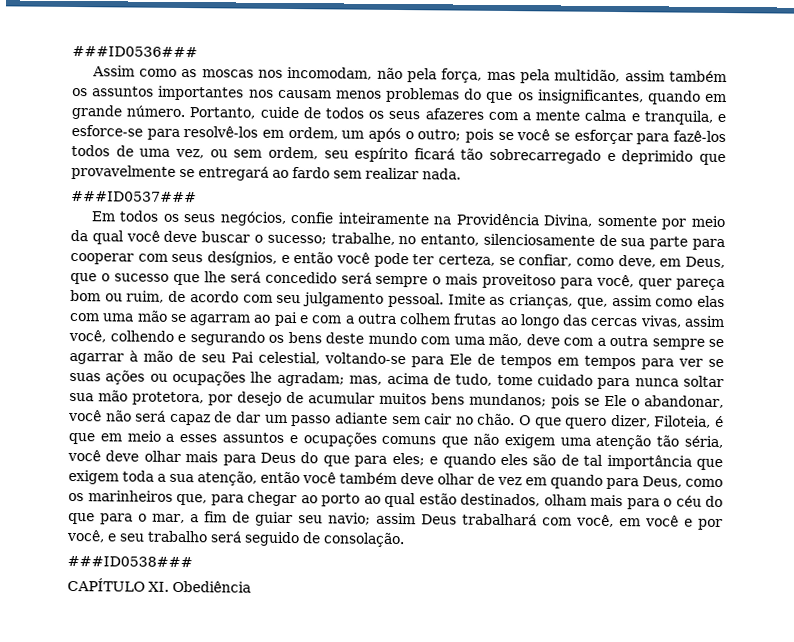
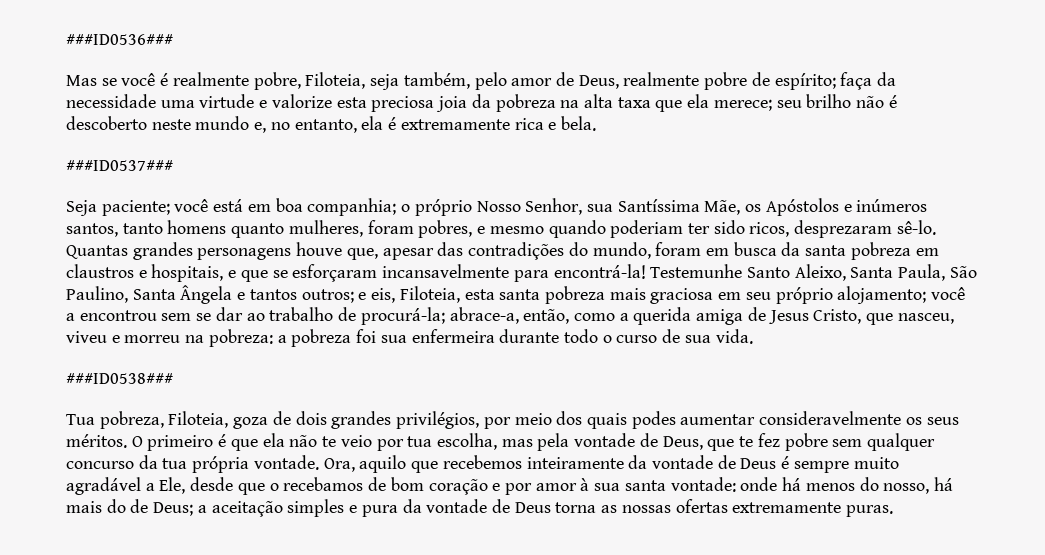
- Assim como as moscas nos incomodam, não pela força, mas pela multidão, assim também os assuntos importantes nos causam menos problemas do que os insignificantes, quando em grande número. Portanto, cuide de todos os seus afazeres com a mente calma e tranquila, e esforce-se para resolvê-los em ordem, um após o outro; pois se você se esforçar para fazê-los todos de uma vez, ou sem ordem, seu espírito ficará tão sobrecarregado e deprimido que provavelmente se entregará ao fardo sem realizar nada.
+ Mas se você é realmente pobre, Filoteia, seja também, pelo amor de Deus, realmente pobre de espírito; faça da necessidade uma virtude e valorize esta preciosa joia da pobreza na alta taxa que ela merece; seu brilho não é descoberto neste mundo e, no entanto, ela é extremamente rica e bela.
  ###ID0537###
- Em todos os seus negócios, confie inteiramente na Providência Divina, somente por meio da qual você deve buscar o sucesso; trabalhe, no entanto, silenciosamente de sua parte para cooperar com seus desígnios, e então você pode ter certeza, se confiar, como deve, em Deus, que o sucesso que lhe será concedido será sempre o mais proveitoso para você, quer pareça bom ou ruim, de acordo com seu julgamento pessoal. Imite as crianças, que, assim como elas com uma mão se agarram ao pai e com a outra colhem frutas ao longo das cercas vivas, assim você, colhendo e segurando os bens deste mundo com uma mão, deve com a outra sempre se agarrar à mão de seu Pai celestial, voltando-se para Ele de tempos em tempos para ver se suas ações ou ocupações lhe agradam; mas, acima de tudo, tome cuidado para nunca soltar sua mão protetora, por desejo de acumular muitos bens mundanos; pois se Ele o abandonar, você não será capaz de dar um passo adiante sem cair no chão. O que quero dizer, Filoteia, é que em meio a esses assuntos e ocupações comuns que não exigem uma atenção tão séria, você deve olhar mais para Deus do que para eles; e quando eles são de tal importância que exigem toda a sua atenção, então você também deve olhar de vez em quando para Deus, como os marinheiros que, para chegar ao porto ao qual estão destinados, olham mais para o céu do que para o mar, a fim de guiar seu navio; assim Deus trabalhará com você, em você e por você, e seu trabalho será seguido de consolação.
+ Seja paciente; você está em boa companhia; o próprio Nosso Senhor, sua Santíssima Mãe, os Apóstolos e inúmeros santos, tanto homens quanto mulheres, foram pobres, e mesmo quando poderiam ter sido ricos, desprezaram sê-lo. Quantas grandes personagens houve que, apesar das contradições do mundo, foram em busca da santa pobreza em claustros e hospitais, e que se esforçaram incansavelmente para encontrá-la! Testemunhe Santo Aleixo, Santa Paula, São Paulino, Santa Ângela e tantos outros; e eis, Filoteia, esta santa pobreza mais graciosa em seu próprio alojamento; você a encontrou sem se dar ao trabalho de procurá-la; abrace-a, então, como a querida amiga de Jesus Cristo, que nasceu, viveu e morreu na pobreza: a pobreza foi sua enfermeira durante todo o curso de sua vida.
  ###ID0538###
- CAPÍTULO XI. Obediência
+ Tua pobreza, Filoteia, goza de dois grandes privilégios, por meio dos quais podes aumentar consideravelmente os seus méritos. O primeiro é que ela não te veio por tua escolha, mas pela vontade de Deus, que te fez pobre sem qualquer concurso da tua própria vontade. Ora, aquilo que recebemos inteiramente da vontade de Deus é sempre muito agradável a Ele, desde que o recebamos de bom coração e por amor à sua santa vontade: onde há menos do nosso, há mais do de Deus; a aceitação simples e pura da vontade de Deus torna as nossas ofertas extremamente puras.

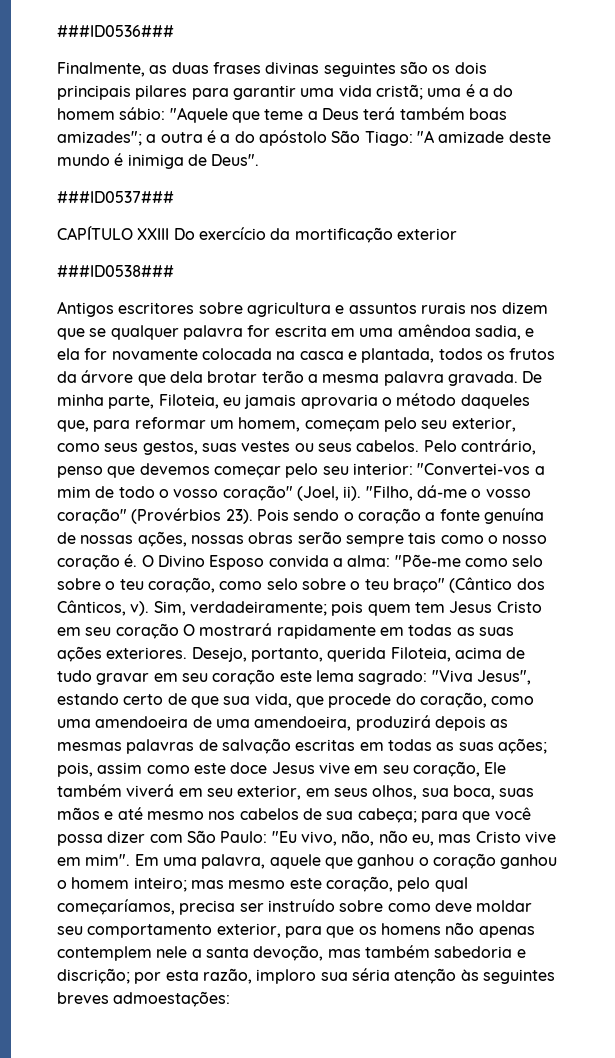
- Mas se você é realmente pobre, Filoteia, seja também, pelo amor de Deus, realmente pobre de espírito; faça da necessidade uma virtude e valorize esta preciosa joia da pobreza na alta taxa que ela merece; seu brilho não é descoberto neste mundo e, no entanto, ela é extremamente rica e bela.
+ Finalmente, as duas frases divinas seguintes são os dois principais pilares para garantir uma vida cristã; uma é a do homem sábio: "Aquele que teme a Deus terá também boas amizades"; a outra é a do apóstolo São Tiago: "A amizade deste mundo é inimiga de Deus".
  ###ID0537###
- Seja paciente; você está em boa companhia; o próprio Nosso Senhor, sua Santíssima Mãe, os Apóstolos e inúmeros santos, tanto homens quanto mulheres, foram pobres, e mesmo quando poderiam ter sido ricos, desprezaram sê-lo. Quantas grandes personagens houve que, apesar das contradições do mundo, foram em busca da santa pobreza em claustros e hospitais, e que se esforçaram incansavelmente para encontrá-la! Testemunhe Santo Aleixo, Santa Paula, São Paulino, Santa Ângela e tantos outros; e eis, Filoteia, esta santa pobreza mais graciosa em seu próprio alojamento; você a encontrou sem se dar ao trabalho de procurá-la; abrace-a, então, como a querida amiga de Jesus Cristo, que nasceu, viveu e morreu na pobreza: a pobreza foi sua enfermeira durante todo o curso de sua vida.
+ CAPÍTULO XXIII Do exercício da mortificação exterior
  ###ID0538###
- Tua pobreza, Filoteia, goza de dois grandes privilégios, por meio dos quais podes aumentar consideravelmente os seus méritos. O primeiro é que ela não te veio por tua escolha, mas pela vontade de Deus, que te fez pobre sem qualquer concurso da tua própria vontade. Ora, aquilo que recebemos inteiramente da vontade de Deus é sempre muito agradável a Ele, desde que o recebamos de bom coração e por amor à sua santa vontade: onde há menos do nosso, há mais do de Deus; a aceitação simples e pura da vontade de Deus torna as nossas ofertas extremamente puras.
+ Antigos escritores sobre agricultura e assuntos rurais nos dizem que se qualquer palavra for escrita em uma amêndoa sadia, e ela for novamente colocada na casca e plantada, todos os frutos da árvore que dela brotar terão a mesma palavra gravada. De minha parte, Filoteia, eu jamais aprovaria o método daqueles que, para reformar um homem, começam pelo seu exterior, como seus gestos, suas vestes ou seus cabelos. Pelo contrário, penso que devemos começar pelo seu interior: "Convertei-vos a mim de todo o vosso coração" (Joel, ii). "Filho, dá-me o vosso coração" (Provérbios 23). Pois sendo o coração a fonte genuína de nossas ações, nossas obras serão sempre tais como o nosso coração é. O Divino Esposo convida a alma: "Põe-me como selo sobre o teu coração, como selo sobre o teu braço" (Cântico dos Cânticos, v). Sim, verdadeiramente; pois quem tem Jesus Cristo em seu coração O mostrará rapidamente em todas as suas ações exteriores. Desejo, portanto, querida Filoteia, acima de tudo gravar em seu coração este lema sagrado: "Viva Jesus", estando certo de que sua vida, que procede do coração, como uma amendoeira de uma amendoeira, produzirá depois as mesmas palavras de salvação escritas em todas as suas ações; pois, assim como este doce Jesus vive em seu coração, Ele também viverá em seu exterior, em seus olhos, sua boca, suas mãos e até mesmo nos cabelos de sua cabeça; para que você possa dizer com São Paulo: "Eu vivo, não, não eu, mas Cristo vive em mim". Em uma palavra, aquele que ganhou o coração ganhou o homem inteiro; mas mesmo este coração, pelo qual começaríamos, precisa ser instruído sobre como deve moldar seu comportamento exterior, para que os homens não apenas contemplem nele a santa devoção, mas também sabedoria e discrição; por esta razão, imploro sua séria atenção às seguintes breves admoestações:

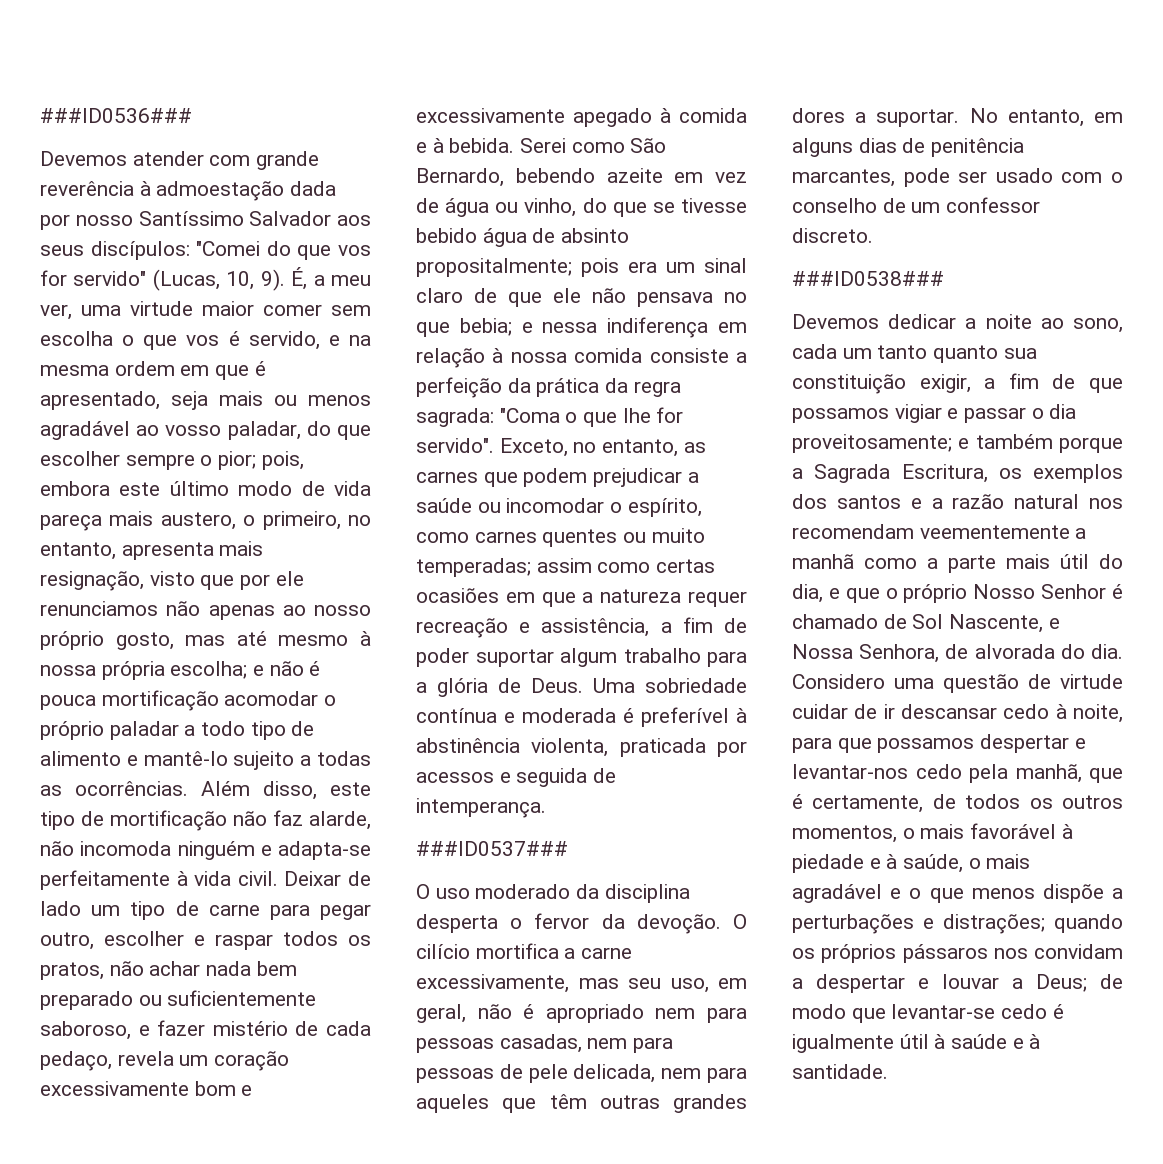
- Finalmente, as duas frases divinas seguintes são os dois principais pilares para garantir uma vida cristã; uma é a do homem sábio: "Aquele que teme a Deus terá também boas amizades"; a outra é a do apóstolo São Tiago: "A amizade deste mundo é inimiga de Deus".
+ Devemos atender com grande reverência à admoestação dada por nosso Santíssimo Salvador aos seus discípulos: "Comei do que vos for servido" (Lucas, 10, 9). É, a meu ver, uma virtude maior comer sem escolha o que vos é servido, e na mesma ordem em que é apresentado, seja mais ou menos agradável ao vosso paladar, do que escolher sempre o pior; pois, embora este último modo de vida pareça mais austero, o primeiro, no entanto, apresenta mais resignação, visto que por ele renunciamos não apenas ao nosso próprio gosto, mas até mesmo à nossa própria escolha; e não é pouca mortificação acomodar o próprio paladar a todo tipo de alimento e mantê-lo sujeito a todas as ocorrências. Além disso, este tipo de mortificação não faz alarde, não incomoda ninguém e adapta-se perfeitamente à vida civil. Deixar de lado um tipo de carne para pegar outro, escolher e raspar todos os pratos, não achar nada bem preparado ou suficientemente saboroso, e fazer mistério de cada pedaço, revela um coração excessivamente bom e excessivamente apegado à comida e à bebida. Serei como São Bernardo, bebendo azeite em vez de água ou vinho, do que se tivesse bebido água de absinto propositalmente; pois era um sinal claro de que ele não pensava no que bebia; e nessa indiferença em relação à nossa comida consiste a perfeição da prática da regra sagrada: "Coma o que lhe for servido". Exceto, no entanto, as carnes que podem prejudicar a saúde ou incomodar o espírito, como carnes quentes ou muito temperadas; assim como certas ocasiões em que a natureza requer recreação e assistência, a fim de poder suportar algum trabalho para a glória de Deus. Uma sobriedade contínua e moderada é preferível à abstinência violenta, praticada por acessos e seguida de intemperança.
  ###ID0537###
- CAPÍTULO XXIII Do exercício da mortificação exterior
+ O uso moderado da disciplina desperta o fervor da devoção. O cilício mortifica a carne excessivamente, mas seu uso, em geral, não é apropriado nem para pessoas casadas, nem para pessoas de pele delicada, nem para aqueles que têm outras grandes dores a suportar. No entanto, em alguns dias de penitência marcantes, pode ser usado com o conselho de um confessor discreto.
  ###ID0538###
- Antigos escritores sobre agricultura e assuntos rurais nos dizem que se qualquer palavra for escrita em uma amêndoa sadia, e ela for novamente colocada na casca e plantada, todos os frutos da árvore que dela brotar terão a mesma palavra gravada. De minha parte, Filoteia, eu jamais aprovaria o método daqueles que, para reformar um homem, começam pelo seu exterior, como seus gestos, suas vestes ou seus cabelos. Pelo contrário, penso que devemos começar pelo seu interior: "Convertei-vos a mim de todo o vosso coração" (Joel, ii). "Filho, dá-me o vosso coração" (Provérbios 23). Pois sendo o coração a fonte genuína de nossas ações, nossas obras serão sempre tais como o nosso coração é. O Divino Esposo convida a alma: "Põe-me como selo sobre o teu coração, como selo sobre o teu braço" (Cântico dos Cânticos, v). Sim, verdadeiramente; pois quem tem Jesus Cristo em seu coração O mostrará rapidamente em todas as suas ações exteriores. Desejo, portanto, querida Filoteia, acima de tudo gravar em seu coração este lema sagrado: "Viva Jesus", estando certo de que sua vida, que procede do coração, como uma amendoeira de uma amendoeira, produzirá depois as mesmas palavras de salvação escritas em todas as suas ações; pois, assim como este doce Jesus vive em seu coração, Ele também viverá em seu exterior, em seus olhos, sua boca, suas mãos e até mesmo nos cabelos de sua cabeça; para que você possa dizer com São Paulo: "Eu vivo, não, não eu, mas Cristo vive em mim". Em uma palavra, aquele que ganhou o coração ganhou o homem inteiro; mas mesmo este coração, pelo qual começaríamos, precisa ser instruído sobre como deve moldar seu comportamento exterior, para que os homens não apenas contemplem nele a santa devoção, mas também sabedoria e discrição; por esta razão, imploro sua séria atenção às seguintes breves admoestações:
+ Devemos dedicar a noite ao sono, cada um tanto quanto sua constituição exigir, a fim de que possamos vigiar e passar o dia proveitosamente; e também porque a Sagrada Escritura, os exemplos dos santos e a razão natural nos recomendam veementemente a manhã como a parte mais útil do dia, e que o próprio Nosso Senhor é chamado de Sol Nascente, e Nossa Senhora, de alvorada do dia. Considero uma questão de virtude cuidar de ir descansar cedo à noite, para que possamos despertar e levantar-nos cedo pela manhã, que é certamente, de todos os outros momentos, o mais favorável à piedade e à saúde, o mais agradável e o que menos dispõe a perturbações e distrações; quando os próprios pássaros nos convidam a despertar e louvar a Deus; de modo que levantar-se cedo é igualmente útil à saúde e à santidade.

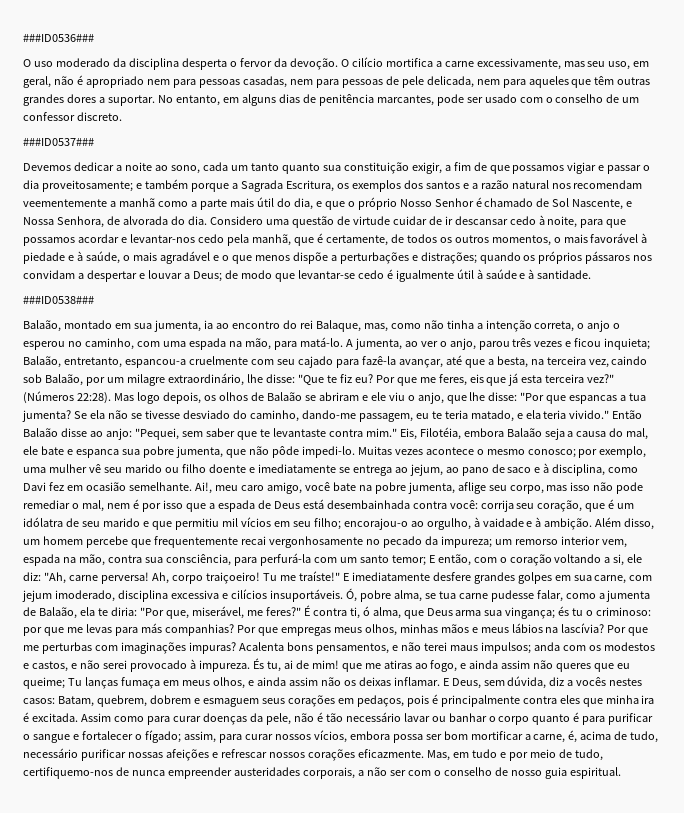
- Devemos atender com grande reverência à admoestação dada por nosso Santíssimo Salvador aos seus discípulos: "Comei do que vos for servido" (Lucas, 10, 9). É, a meu ver, uma virtude maior comer sem escolha o que vos é servido, e na mesma ordem em que é apresentado, seja mais ou menos agradável ao vosso paladar, do que escolher sempre o pior; pois, embora este último modo de vida pareça mais austero, o primeiro, no entanto, apresenta mais resignação, visto que por ele renunciamos não apenas ao nosso próprio gosto, mas até mesmo à nossa própria escolha; e não é pouca mortificação acomodar o próprio paladar a todo tipo de alimento e mantê-lo sujeito a todas as ocorrências. Além disso, este tipo de mortificação não faz alarde, não incomoda ninguém e adapta-se perfeitamente à vida civil. Deixar de lado um tipo de carne para pegar outro, escolher e raspar todos os pratos, não achar nada bem preparado ou suficientemente saboroso, e fazer mistério de cada pedaço, revela um coração excessivamente bom e excessivamente apegado à comida e à bebida. Serei como São Bernardo, bebendo azeite em vez de água ou vinho, do que se tivesse bebido água de absinto propositalmente; pois era um sinal claro de que ele não pensava no que bebia; e nessa indiferença em relação à nossa comida consiste a perfeição da prática da regra sagrada: "Coma o que lhe for servido". Exceto, no entanto, as carnes que podem prejudicar a saúde ou incomodar o espírito, como carnes quentes ou muito temperadas; assim como certas ocasiões em que a natureza requer recreação e assistência, a fim de poder suportar algum trabalho para a glória de Deus. Uma sobriedade contínua e moderada é preferível à abstinência violenta, praticada por acessos e seguida de intemperança.
- ###ID0537###
- ###ID0538###
+ ###ID0537###
- Considero uma questão de virtude cuidar de ir descansar cedo à noite, para que possamos despertar e levantar-nos cedo pela manhã, que é certamente, de todos os outros momentos, o mais favorável à piedade e à saúde, o mais agradável e o que menos dispõe a perturbações e distrações;
+ Considero uma questão de virtude cuidar de ir descansar cedo à noite, para que possamos acordar e levantar-nos cedo pela manhã, que é certamente, de todos os outros momentos, o mais favorável à piedade e à saúde, o mais agradável e o que menos dispõe a perturbações e distrações;
+ ###ID0538###
+ Balaão, montado em sua jumenta, ia ao encontro do rei Balaque, mas, como não tinha a intenção correta, o anjo o esperou no caminho, com uma espada na mão, para matá-lo. A jumenta, ao ver o anjo, parou três vezes e ficou inquieta; Balaão, entretanto, espancou-a cruelmente com seu cajado para fazê-la avançar, até que a besta, na terceira vez, caindo sob Balaão, por um milagre extraordinário, lhe disse: "Que te fiz eu? Por que me feres, eis que já esta terceira vez?" (Números 22:28). Mas logo depois, os olhos de Balaão se abriram e ele viu o anjo, que lhe disse: "Por que espancas a tua jumenta? Se ela não se tivesse desviado do caminho, dando-me passagem, eu te teria matado, e ela teria vivido." Então Balaão disse ao anjo: "Pequei, sem saber que te levantaste contra mim." Eis, Filotéia, embora Balaão seja a causa do mal, ele bate e espanca sua pobre jumenta, que não pôde impedi-lo. Muitas vezes acontece o mesmo conosco; por exemplo, uma mulher vê seu marido ou filho doente e imediatamente se entrega ao jejum, ao pano de saco e à disciplina, como Davi fez em ocasião semelhante. Ai!, meu caro amigo, você bate na pobre jumenta, aflige seu corpo, mas isso não pode remediar o mal, nem é por isso que a espada de Deus está desembainhada contra você: corrija seu coração, que é um idólatra de seu marido e que permitiu mil vícios em seu filho; encorajou-o ao orgulho, à vaidade e à ambição. Além disso, um homem percebe que frequentemente recai vergonhosamente no pecado da impureza; um remorso interior vem, espada na mão, contra sua consciência, para perfurá-la com um santo temor; E então, com o coração voltando a si, ele diz: "Ah, carne perversa! Ah, corpo traiçoeiro! Tu me traíste!" E imediatamente desfere grandes golpes em sua carne, com jejum imoderado, disciplina excessiva e cilícios insuportáveis. Ó, pobre alma, se tua carne pudesse falar, como a jumenta de Balaão, ela te diria: "Por que, miserável, me feres?" É contra ti, ó alma, que Deus arma sua vingança; és tu o criminoso: por que me levas para más companhias? Por que empregas meus olhos, minhas mãos e meus lábios na lascívia? Por que me perturbas com imaginações impuras? Acalenta bons pensamentos, e não terei maus impulsos; anda com os modestos e castos, e não serei provocado à impureza. És tu, ai de mim! que me atiras ao fogo, e ainda assim não queres que eu queime; Tu lanças fumaça em meus olhos, e ainda assim não os deixas inflamar. E Deus, sem dúvida, diz a vocês nestes casos: Batam, quebrem, dobrem e esmaguem seus corações em pedaços, pois é principalmente contra eles que minha ira é excitada. Assim como para curar doenças da pele, não é tão necessário lavar ou banhar o corpo quanto é para purificar o sangue e fortalecer o fígado; assim, para curar nossos vícios, embora possa ser bom mortificar a carne, é, acima de tudo, necessário purificar nossas afeições e refrescar nossos corações eficazmente. Mas, em tudo e por meio de tudo, certifiquemo-nos de nunca empreender austeridades corporais, a não ser com o conselho de nosso guia espiritual.

